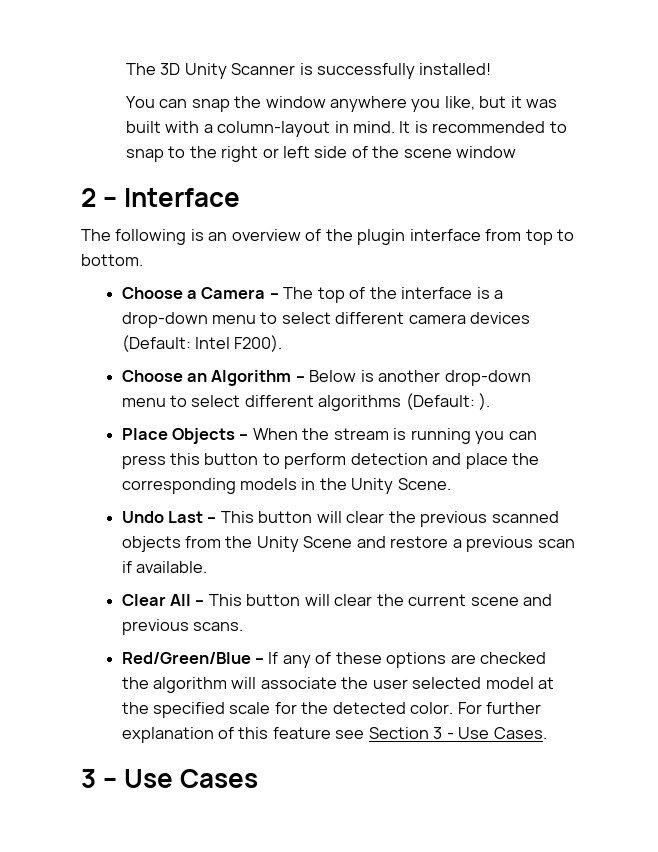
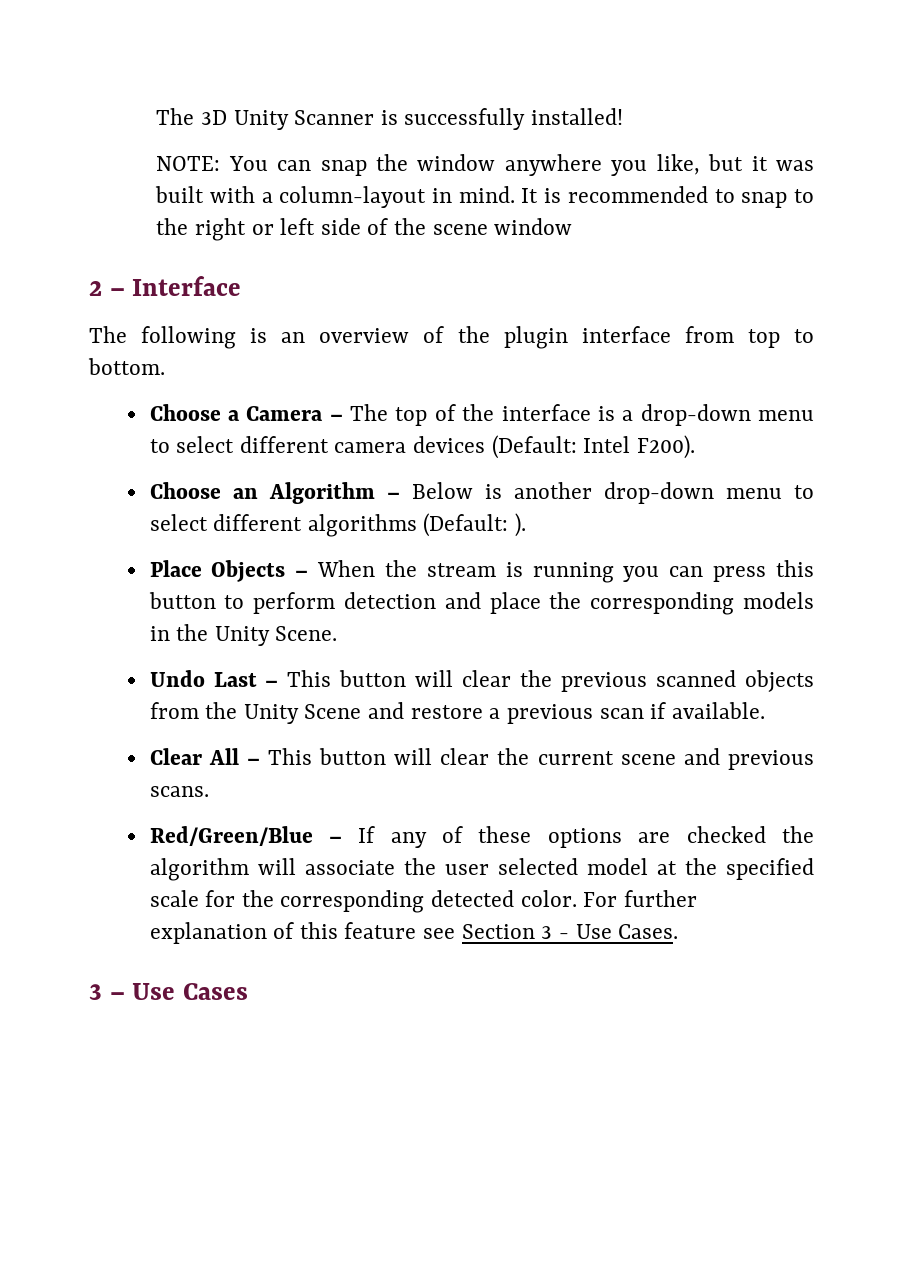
- You can snap the window anywhere you like, but it was built with a column-layout in mind.
+ NOTE: You can snap the window anywhere you like, but it was built with a column-layout in mind.
- Red/Green/Blue – If any of these options are checked the algorithm will associate the user selected model at the specified scale for the detected color.
+ Red/Green/Blue – If any of these options are checked the algorithm will associate the user selected model at the specified scale for the corresponding detected color.

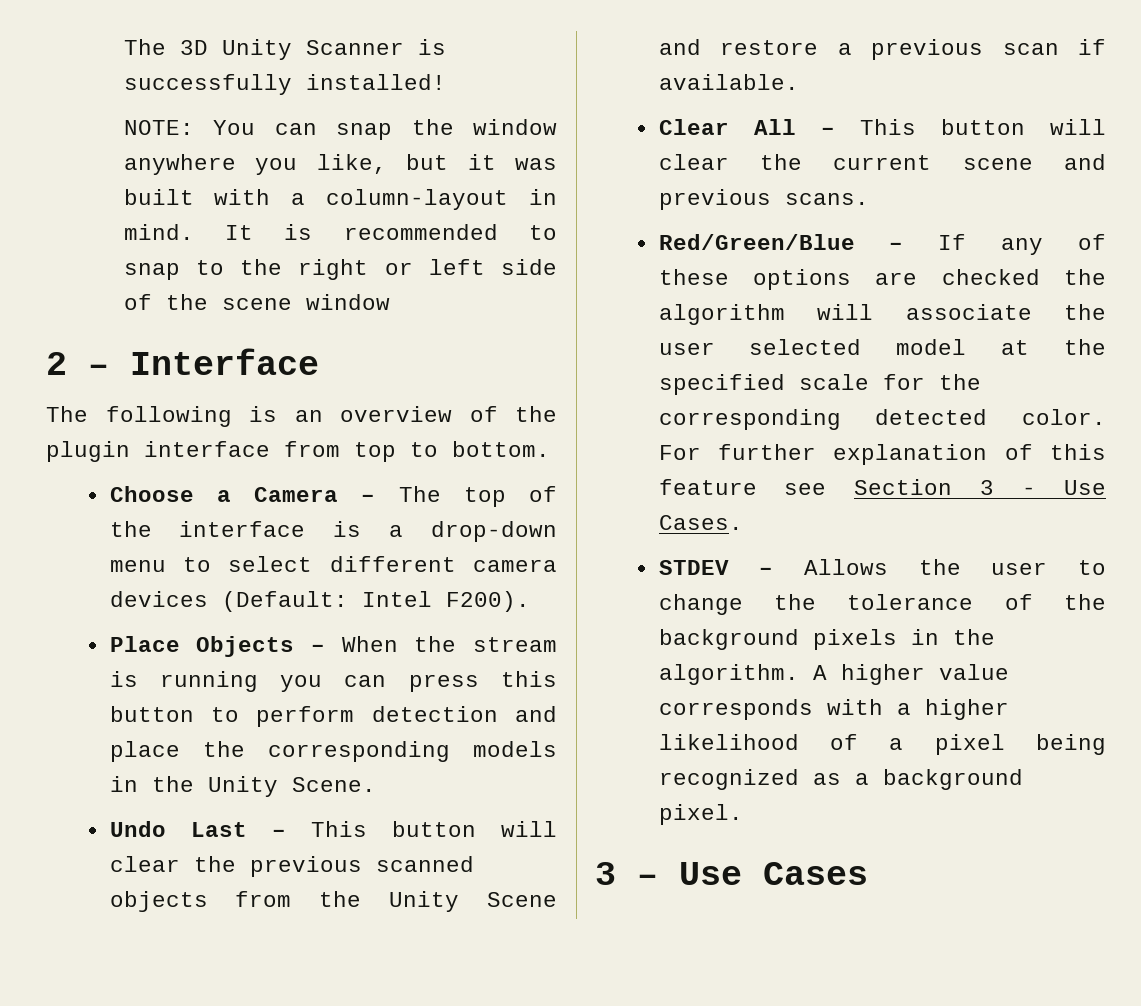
- Choose an Algorithm – Below is another drop-down menu to select different algorithms (Default: ).
+ STDEV – Allows the user to change the tolerance of the background pixels in the algorithm. A higher value corresponds with a higher likelihood of a pixel being recognized as a background pixel.

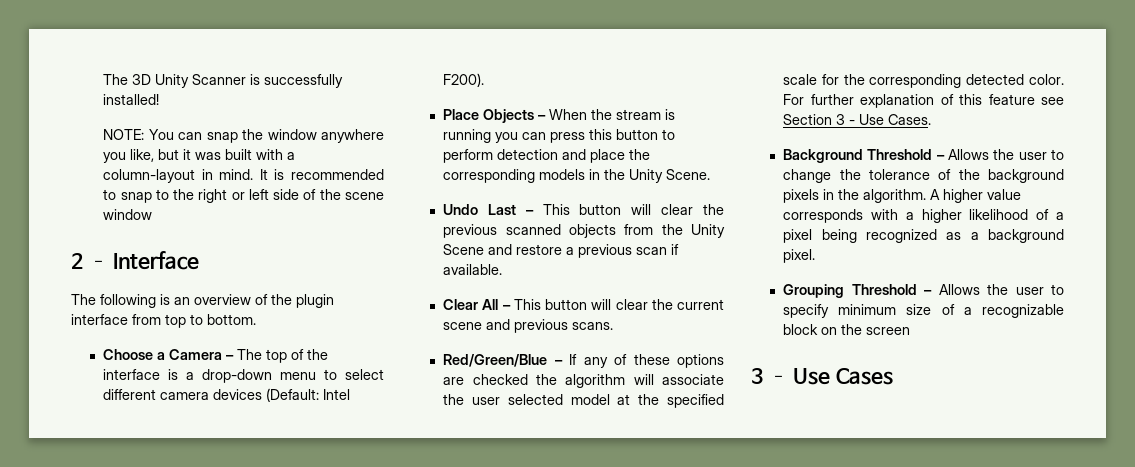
- STDEV – Allows the user to change the tolerance of the background pixels in the algorithm.
+ Background Threshold – Allows the user to change the tolerance of the background pixels in the algorithm.
+ Grouping Threshold – Allows the user to specify minimum size of a recognizable block on the screen

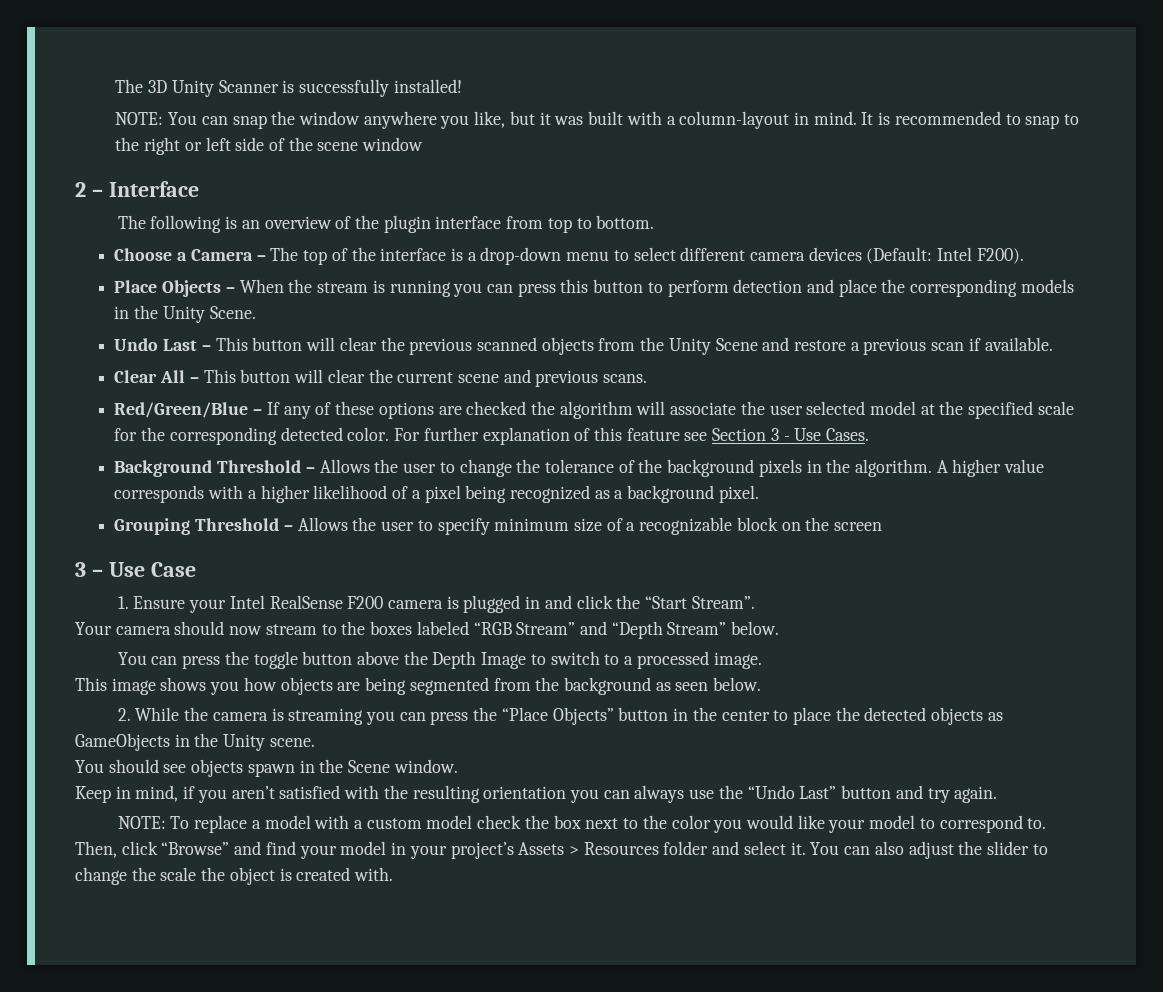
- 3 – Use Cases
+ 3 – Use Case
+ 1. Ensure your Intel RealSense F200 camera is plugged in and click the “Start Stream”.
+ Your camera should now stream to the boxes labeled “RGB Stream” and “Depth Stream” below.
+ You can press the toggle button above the Depth Image to switch to a processed image.
+ This image shows you how objects are being segmented from the background as seen below.
+ 2. While the camera is streaming you can press the “Place Objects” button in the center to place the detected objects as GameObjects in the Unity scene.
+ You should see objects spawn in the Scene window.
+ Keep in mind, if you aren’t satisfied with the resulting orientation you can always use the “Undo Last” button and try again.
+ NOTE: To replace a model with a custom model check the box next to the color you would like your model to correspond to. Then, click “Browse” and find your model in your project’s Assets > Resources folder and select it. You can also adjust the slider to change the scale the object is created with.

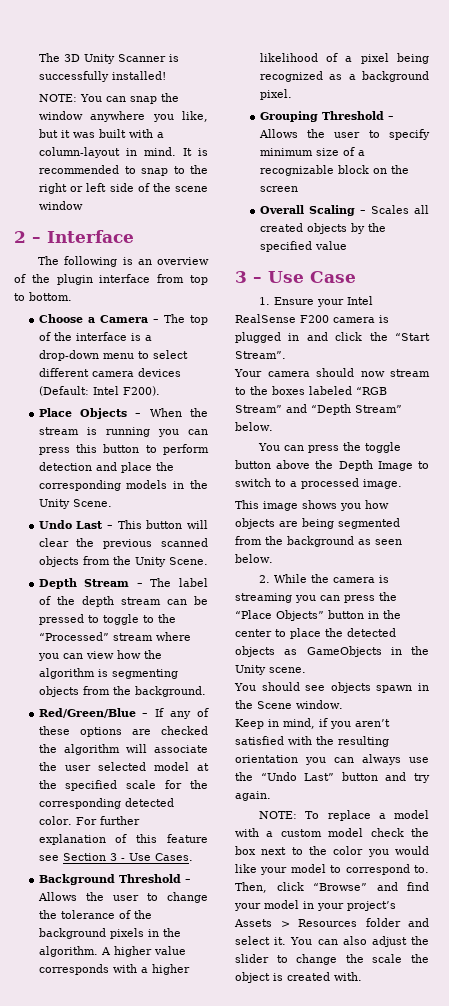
- Undo Last – This button will clear the previous scanned objects from the Unity Scene and restore a previous scan if available.
- Clear All – This button will clear the current scene and previous scans.
+ Undo Last – This button will clear the previous scanned objects from the Unity Scene.
+ Depth Stream – The label of the depth stream can be pressed to toggle to the “Processed” stream where you can view how the algorithm is segmenting objects from the background.
+ Overall Scaling – Scales all created objects by the specified value

